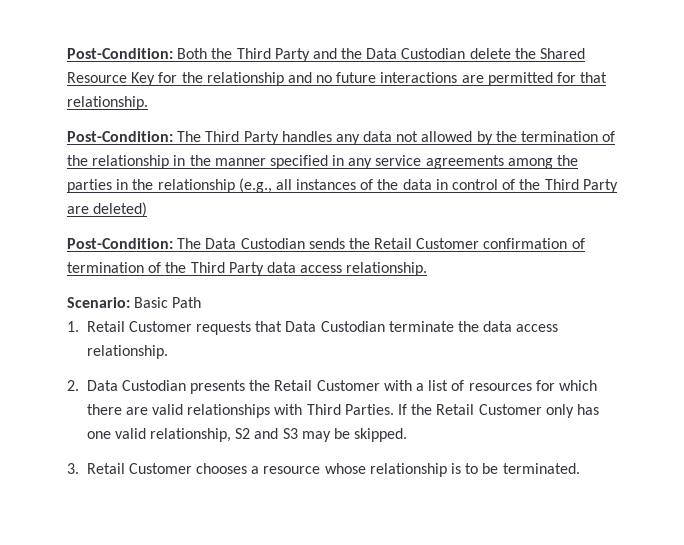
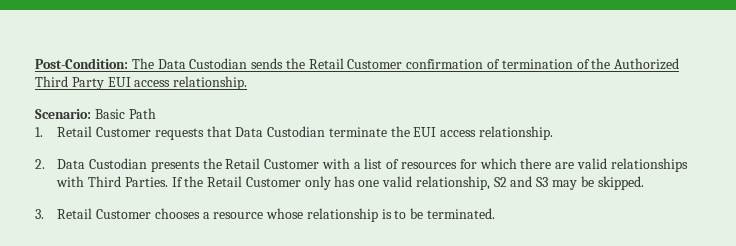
- Post-Condition: Both the Third Party and the Data Custodian delete the Shared Resource Key for the relationship and no future interactions are permitted for that relationship.
- Post-Condition: The Third Party handles any data not allowed by the termination of the relationship in the manner specified in any service agreements among the parties in the relationship (e.g., all instances of the data in control of the Third Party are deleted)
- Post-Condition: The Data Custodian sends the Retail Customer confirmation of termination of the Third Party data access relationship.
+ Post-Condition: The Data Custodian sends the Retail Customer confirmation of termination of the Authorized Third Party EUI access relationship.
- 1. Retail Customer requests that Data Custodian terminate the data access relationship.
+ 1. Retail Customer requests that Data Custodian terminate the EUI access relationship.

